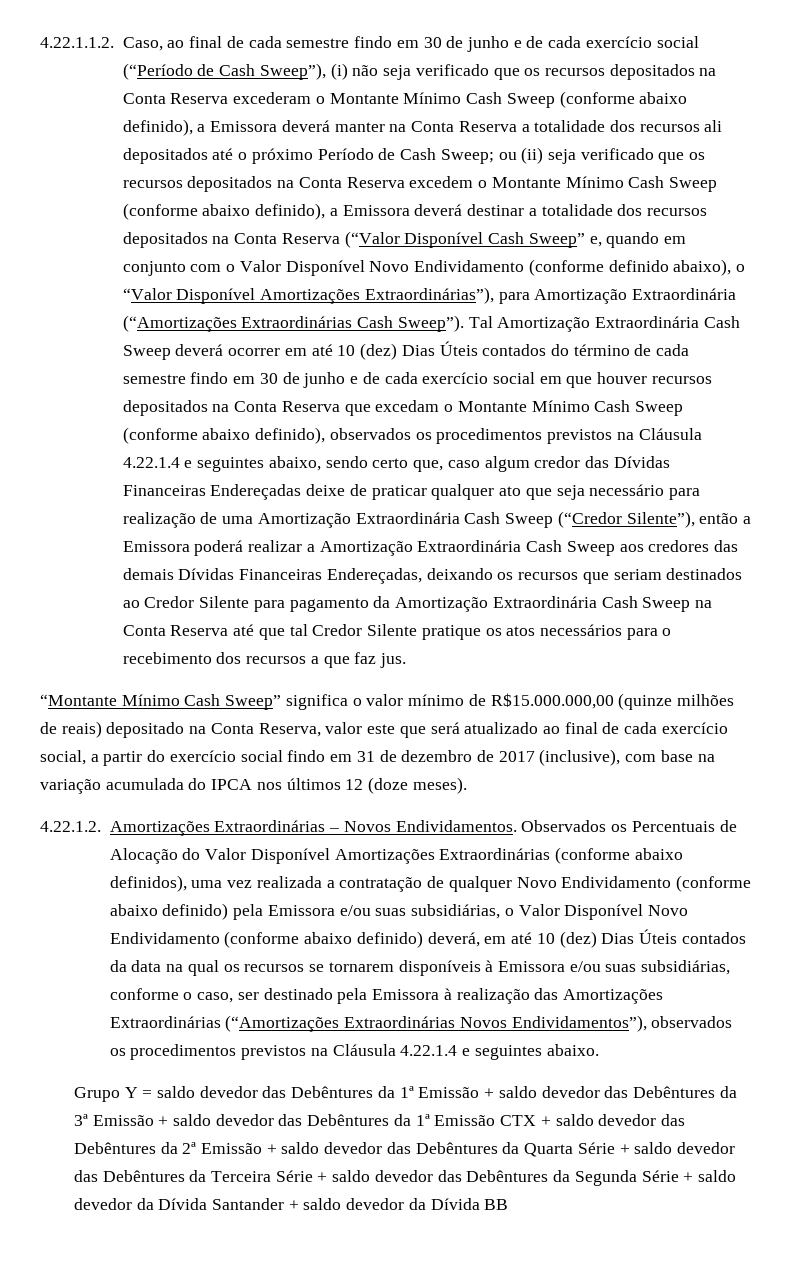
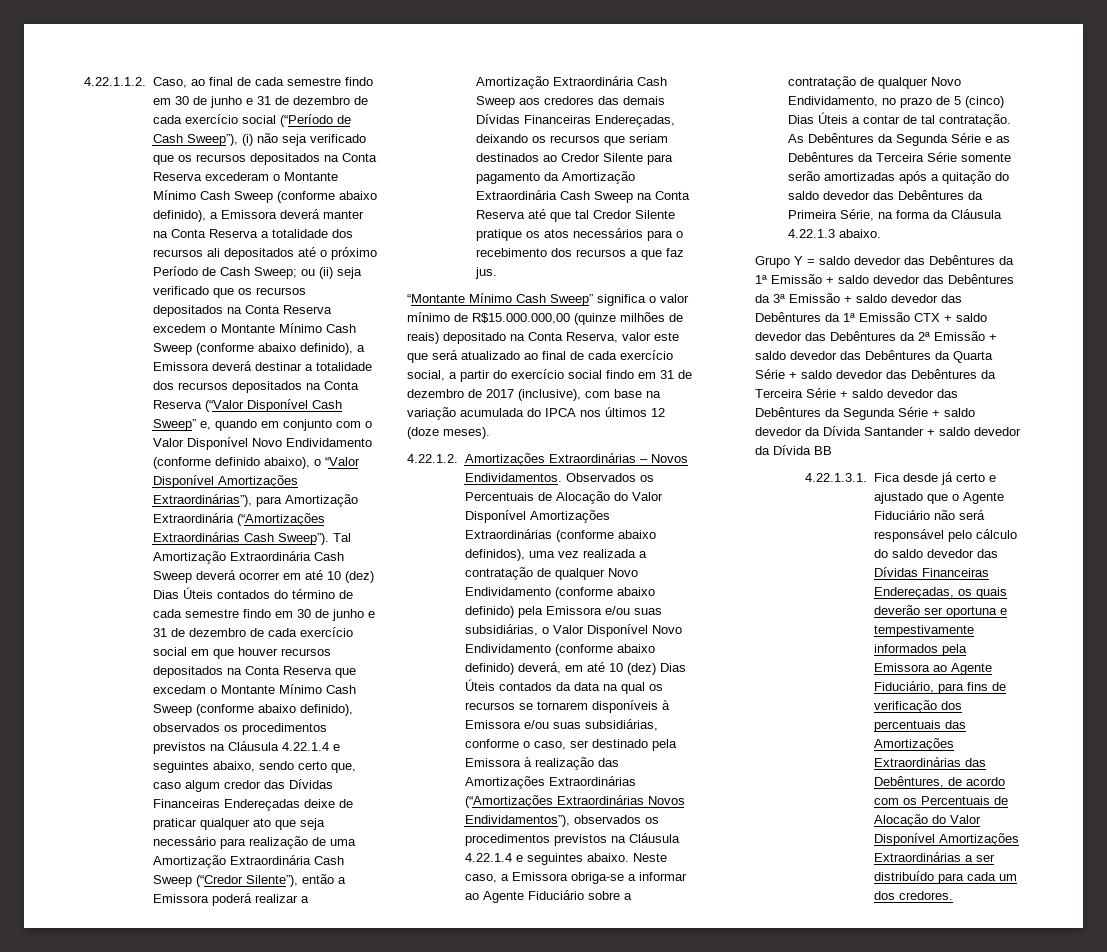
- 4.22.1.1.2. Caso, ao final de cada semestre findo em 30 de junho e de cada exercício social (“Período de Cash Sweep”), (i) não seja verificado que os recursos depositados na Conta Reserva excederam o Montante Mínimo Cash Sweep (conforme abaixo definido), a Emissora deverá manter na Conta Reserva a totalidade dos recursos ali depositados até o próximo Período de Cash Sweep;
+ 4.22.1.1.2. Caso, ao final de cada semestre findo em 30 de junho e 31 de dezembro de cada exercício social (“Período de Cash Sweep”), (i) não seja verificado que os recursos depositados na Conta Reserva excederam o Montante Mínimo Cash Sweep (conforme abaixo definido), a Emissora deverá manter na Conta Reserva a totalidade dos recursos ali depositados até o próximo Período de Cash Sweep;
- Tal Amortização Extraordinária Cash Sweep deverá ocorrer em até 10 (dez) Dias Úteis contados do término de cada semestre findo em 30 de junho e de cada exercício social em que houver recursos depositados na Conta Reserva que excedam o Montante Mínimo Cash Sweep (conforme abaixo definido), observados os procedimentos previstos na Cláusula 4.22.1.4 e seguintes abaixo, sendo certo que, caso algum credor das Dívidas Financeiras Endereçadas deixe de praticar qualquer ato que seja necessário para realização de uma Amortização Extraordinária Cash Sweep (“Credor Silente”), então a Emissora poderá realizar a Amortização Extraordinária Cash Sweep aos credores das demais Dívidas Financeiras Endereçadas, deixando os recursos que seriam destinados ao Credor Silente para pagamento da Amortização Extraordinária Cash Sweep na Conta Reserva até que tal Credor Silente pratique os atos necessários para o recebimento dos recursos a que faz jus.
+ Tal Amortização Extraordinária Cash Sweep deverá ocorrer em até 10 (dez) Dias Úteis contados do término de cada semestre findo em 30 de junho e 31 de dezembro de cada exercício social em que houver recursos depositados na Conta Reserva que excedam o Montante Mínimo Cash Sweep (conforme abaixo definido), observados os procedimentos previstos na Cláusula 4.22.1.4 e seguintes abaixo, sendo certo que, caso algum credor das Dívidas Financeiras Endereçadas deixe de praticar qualquer ato que seja necessário para realização de uma Amortização Extraordinária Cash Sweep (“Credor Silente”), então a Emissora poderá realizar a Amortização Extraordinária Cash Sweep aos credores das demais Dívidas Financeiras Endereçadas, deixando os recursos que seriam destinados ao Credor Silente para pagamento da Amortização Extraordinária Cash Sweep na Conta Reserva até que tal Credor Silente pratique os atos necessários para o recebimento dos recursos a que faz jus.
+ Neste caso, a Emissora obriga-se a informar ao Agente Fiduciário sobre a contratação de qualquer Novo Endividamento, no prazo de 5 (cinco) Dias Úteis a contar de tal contratação. As Debêntures da Segunda Série e as Debêntures da Terceira Série somente serão amortizadas após a quitação do saldo devedor das Debêntures da Primeira Série, na forma da Cláusula 4.22.1.3 abaixo.
+ 4.22.1.3.1. Fica desde já certo e ajustado que o Agente Fiduciário não será responsável pelo cálculo do saldo devedor das Dívidas Financeiras Endereçadas, os quais deverão ser oportuna e tempestivamente informados pela Emissora ao Agente Fiduciário, para fins de verificação dos percentuais das Amortizações Extraordinárias das Debêntures, de acordo com os Percentuais de Alocação do Valor Disponível Amortizações Extraordinárias a ser distribuído para cada um dos credores.

